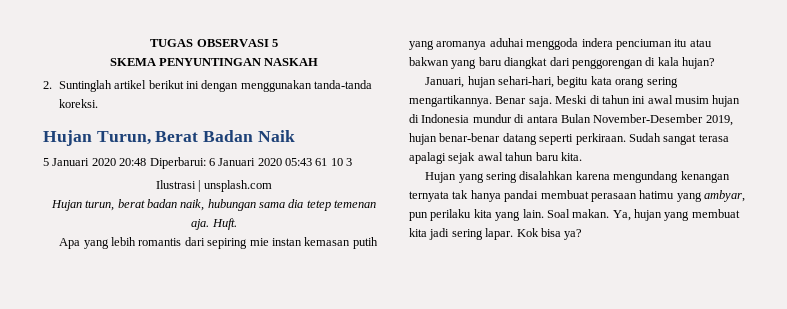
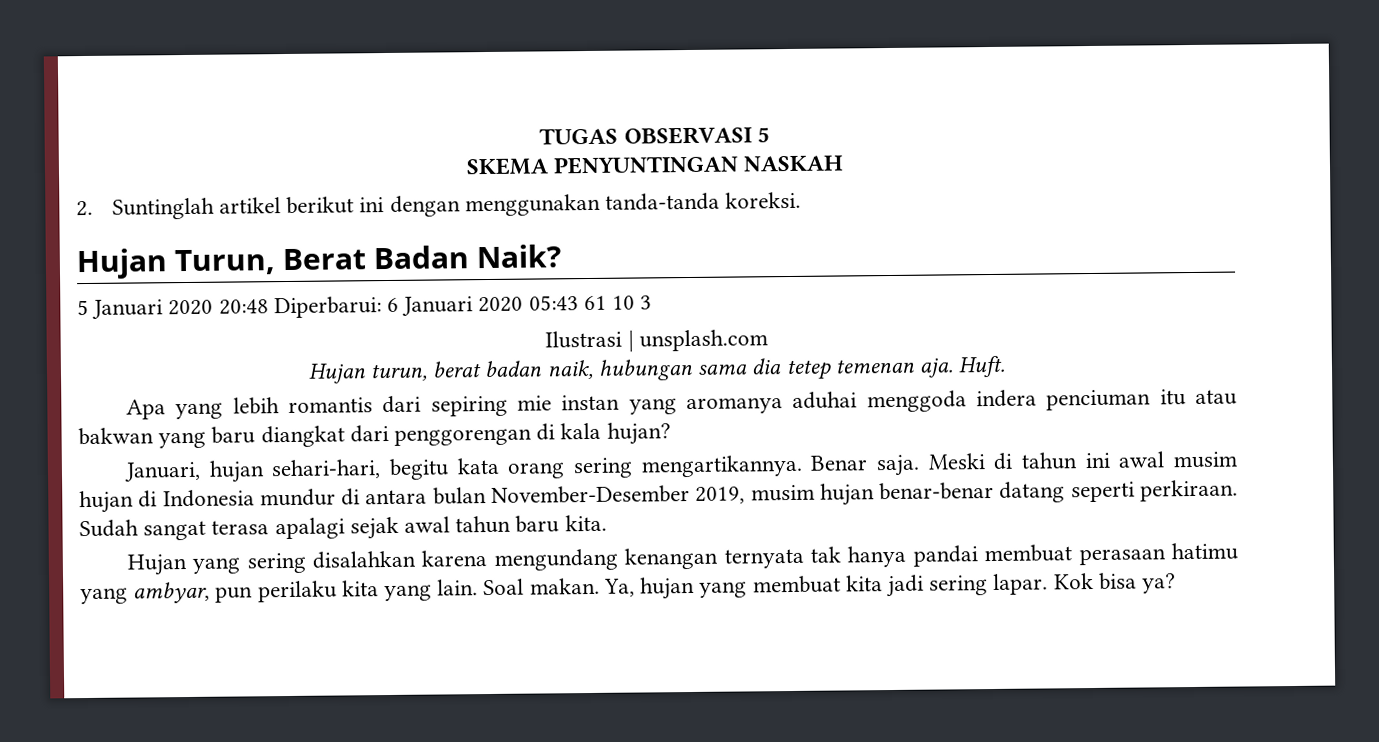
- Hujan Turun, Berat Badan Naik
+ Hujan Turun, Berat Badan Naik?
- Apa yang lebih romantis dari sepiring mie instan kemasan putih yang aromanya aduhai menggoda indera penciuman itu atau bakwan yang baru diangkat dari penggorengan di kala hujan?
+ Apa yang lebih romantis dari sepiring mie instan yang aromanya aduhai menggoda indera penciuman itu atau bakwan yang baru diangkat dari penggorengan di kala hujan?
- Meski di tahun ini awal musim hujan di Indonesia mundur di antara Bulan November-Desember 2019, hujan benar-benar datang seperti perkiraan.
+ Meski di tahun ini awal musim hujan di Indonesia mundur di antara bulan November-Desember 2019, musim hujan benar-benar datang seperti perkiraan.

